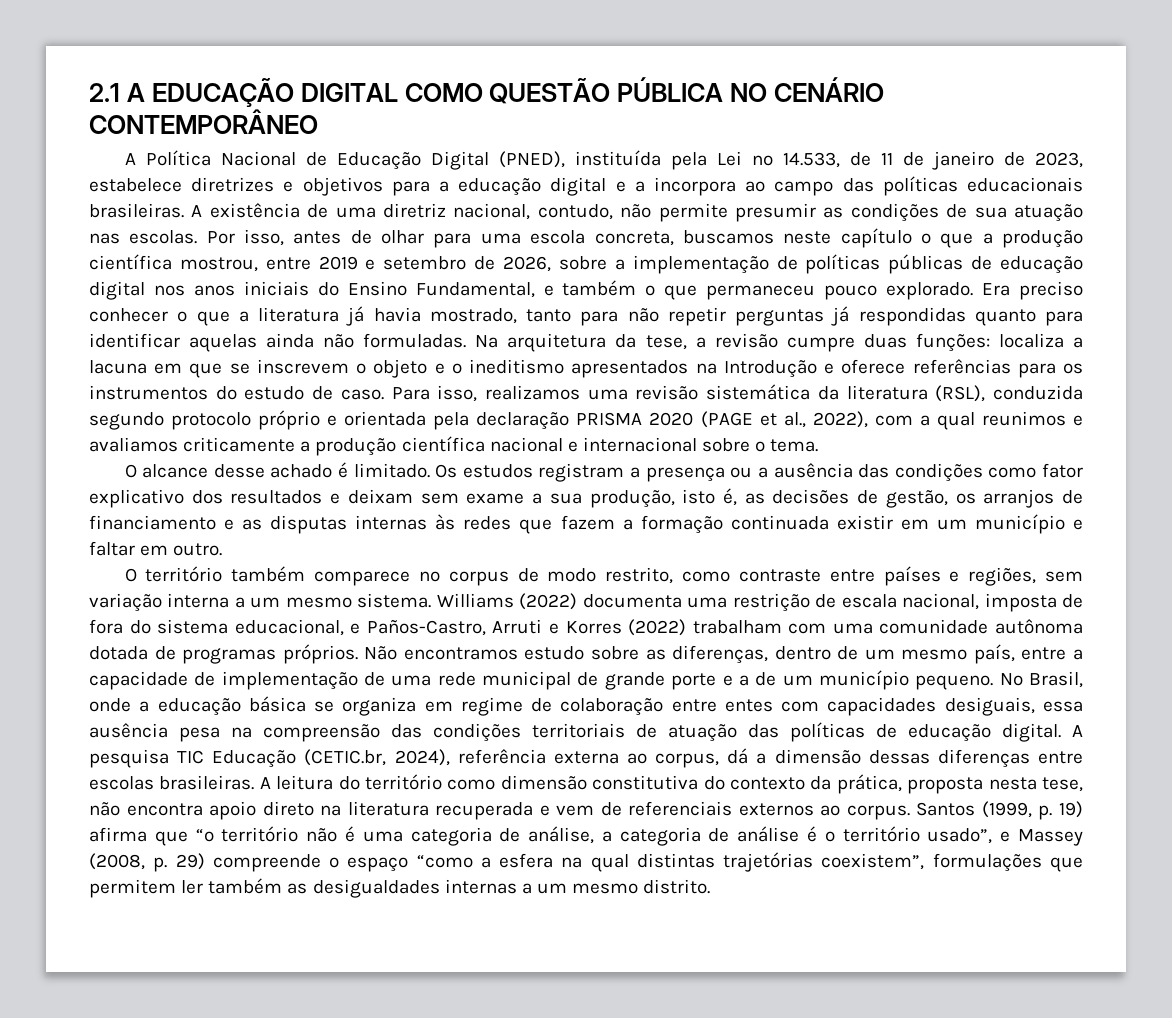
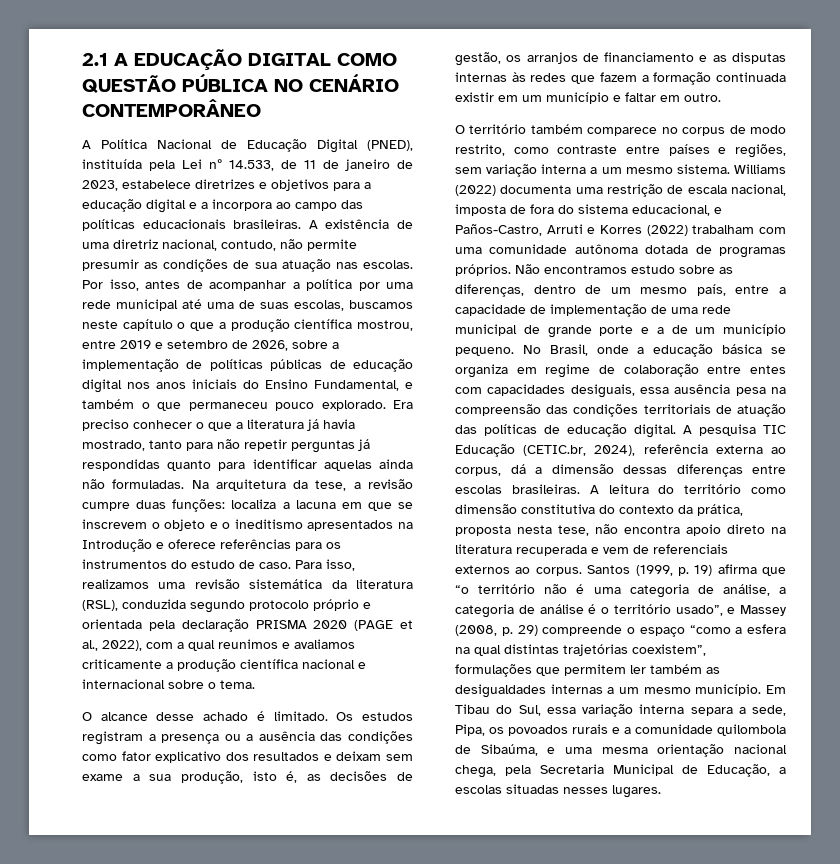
- Por isso, antes de olhar para uma escola concreta, buscamos neste capítulo o que a produção científica mostrou, entre 2019 e setembro de 2026, sobre a implementação de políticas públicas de educação digital nos anos iniciais do Ensino Fundamental, e também o que permaneceu pouco explorado.
+ Por isso, antes de acompanhar a política por uma rede municipal até uma de suas escolas, buscamos neste capítulo o que a produção científica mostrou, entre 2019 e setembro de 2026, sobre a implementação de políticas públicas de educação digital nos anos iniciais do Ensino Fundamental, e também o que permaneceu pouco explorado.
- Santos (1999, p. 19) afirma que “o território não é uma categoria de análise, a categoria de análise é o território usado”, e Massey (2008, p. 29) compreende o espaço “como a esfera na qual distintas trajetórias coexistem”, formulações que permitem ler também as desigualdades internas a um mesmo distrito.
+ Santos (1999, p. 19) afirma que “o território não é uma categoria de análise, a categoria de análise é o território usado”, e Massey (2008, p. 29) compreende o espaço “como a esfera na qual distintas trajetórias coexistem”, formulações que permitem ler também as desigualdades internas a um mesmo município. Em Tibau do Sul, essa variação interna separa a sede, Pipa, os povoados rurais e a comunidade quilombola de Sibaúma, e uma mesma orientação nacional chega, pela Secretaria Municipal de Educação, a escolas situadas nesses lugares.

